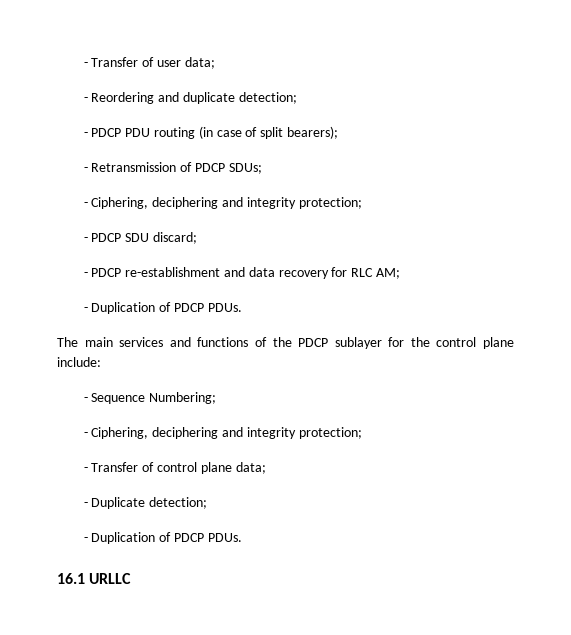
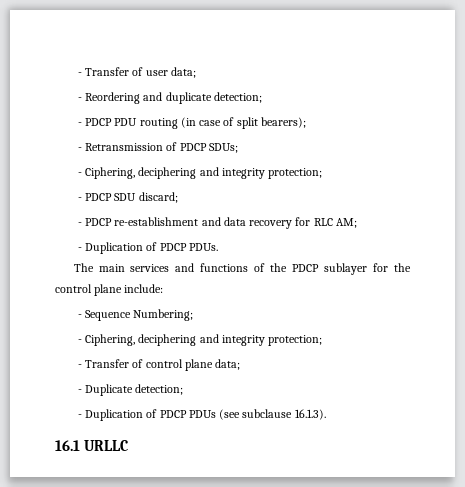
  - Duplicate detection;
- - Duplication of PDCP PDUs.
+ - Duplication of PDCP PDUs (see subclause 16.1.3).

